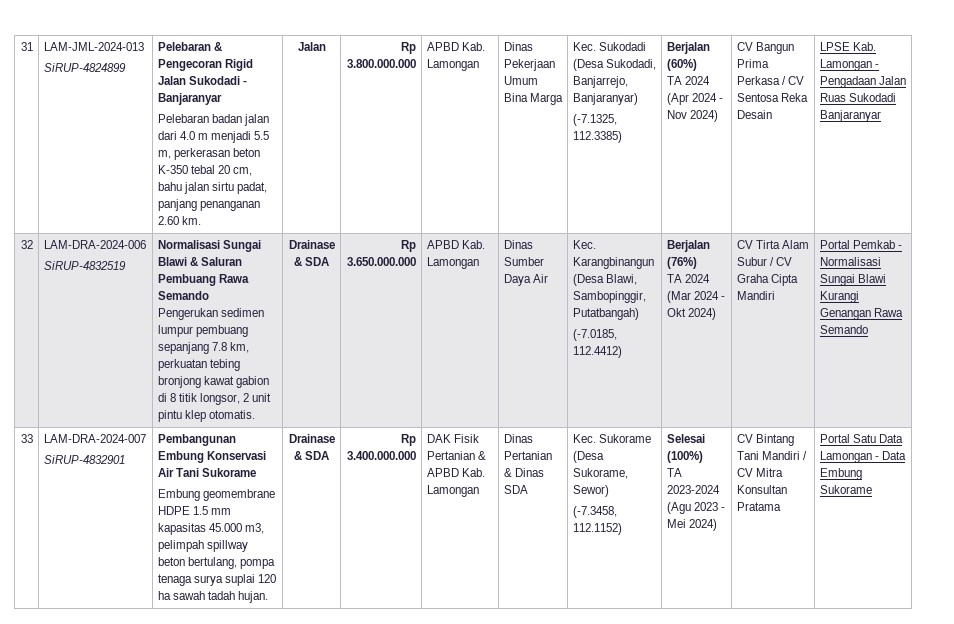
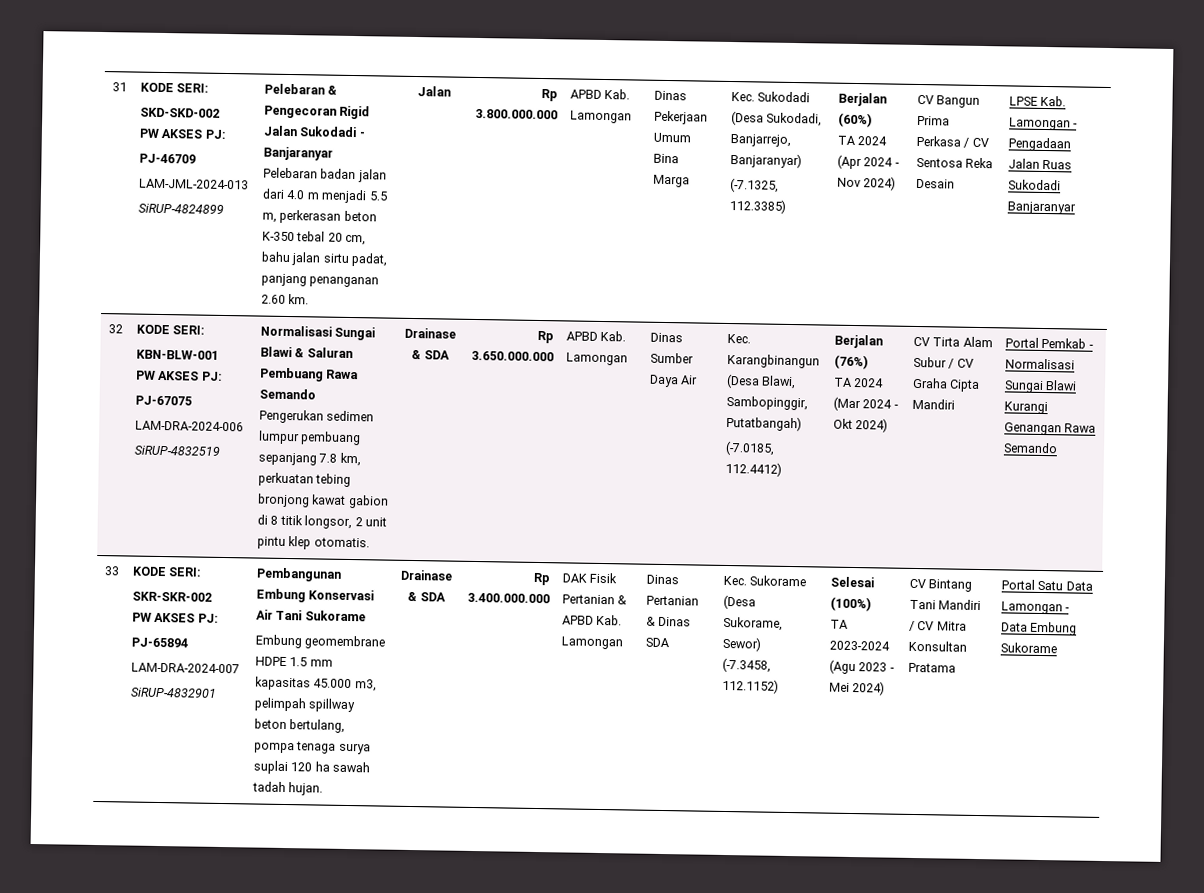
- 31
+ 31 | KODE SERI:
+ SKD-SKD-002
+ PW AKSES PJ:
+ PJ-46709
- 32
+ 32 | KODE SERI:
+ KBN-BLW-001
+ PW AKSES PJ:
+ PJ-67075
- 33
+ 33 | KODE SERI:
+ SKR-SKR-002
+ PW AKSES PJ:
+ PJ-65894

